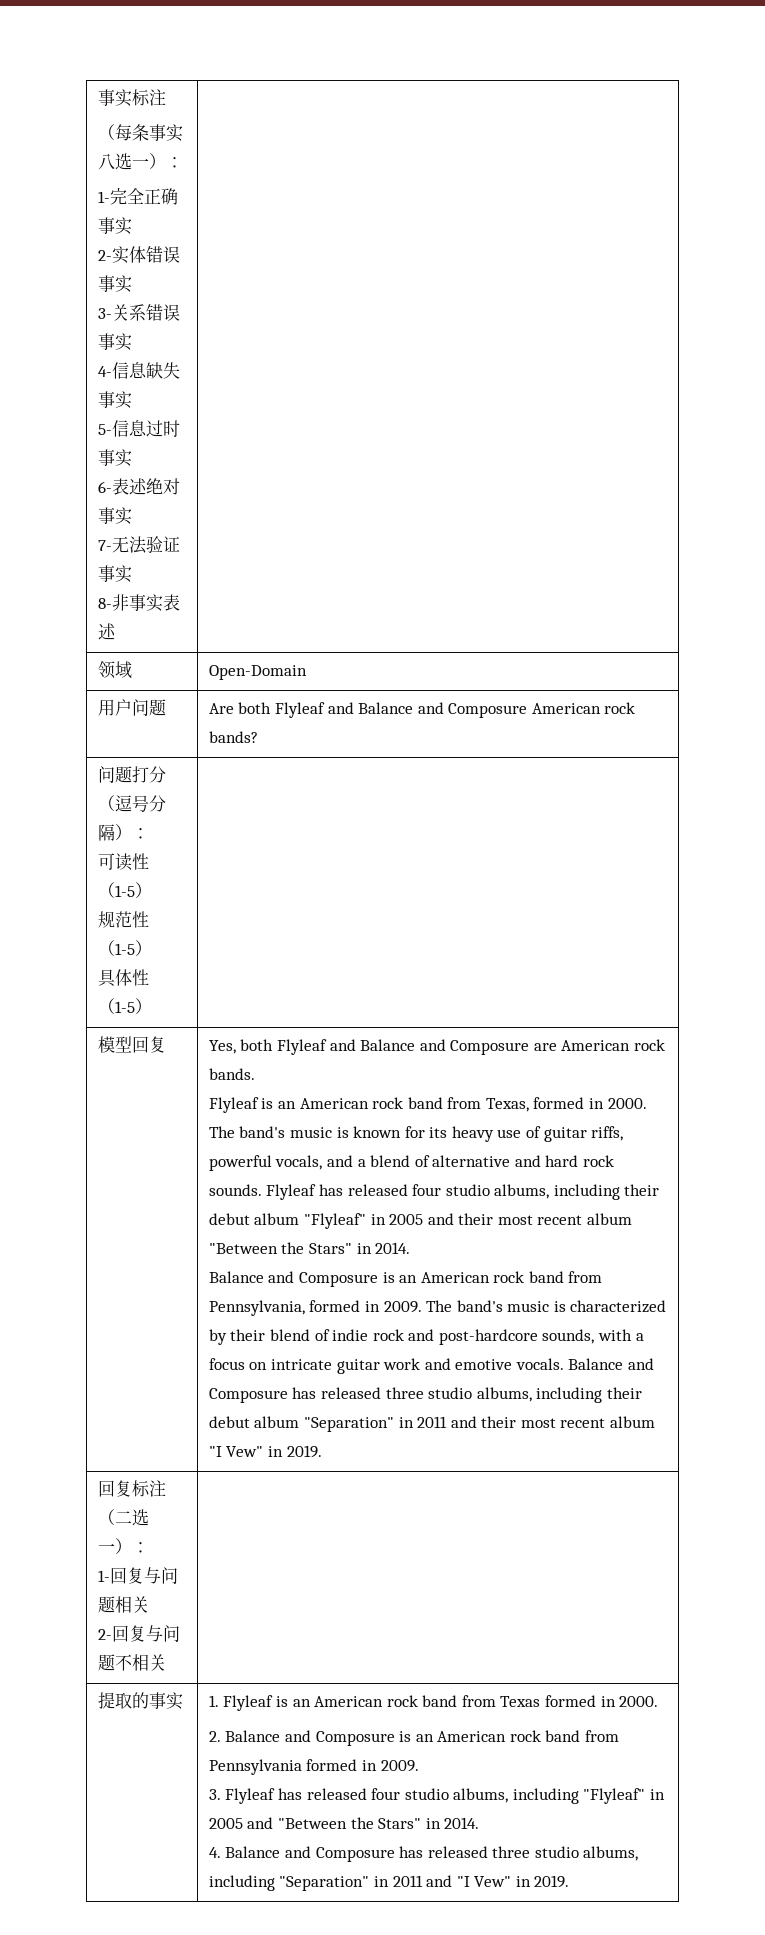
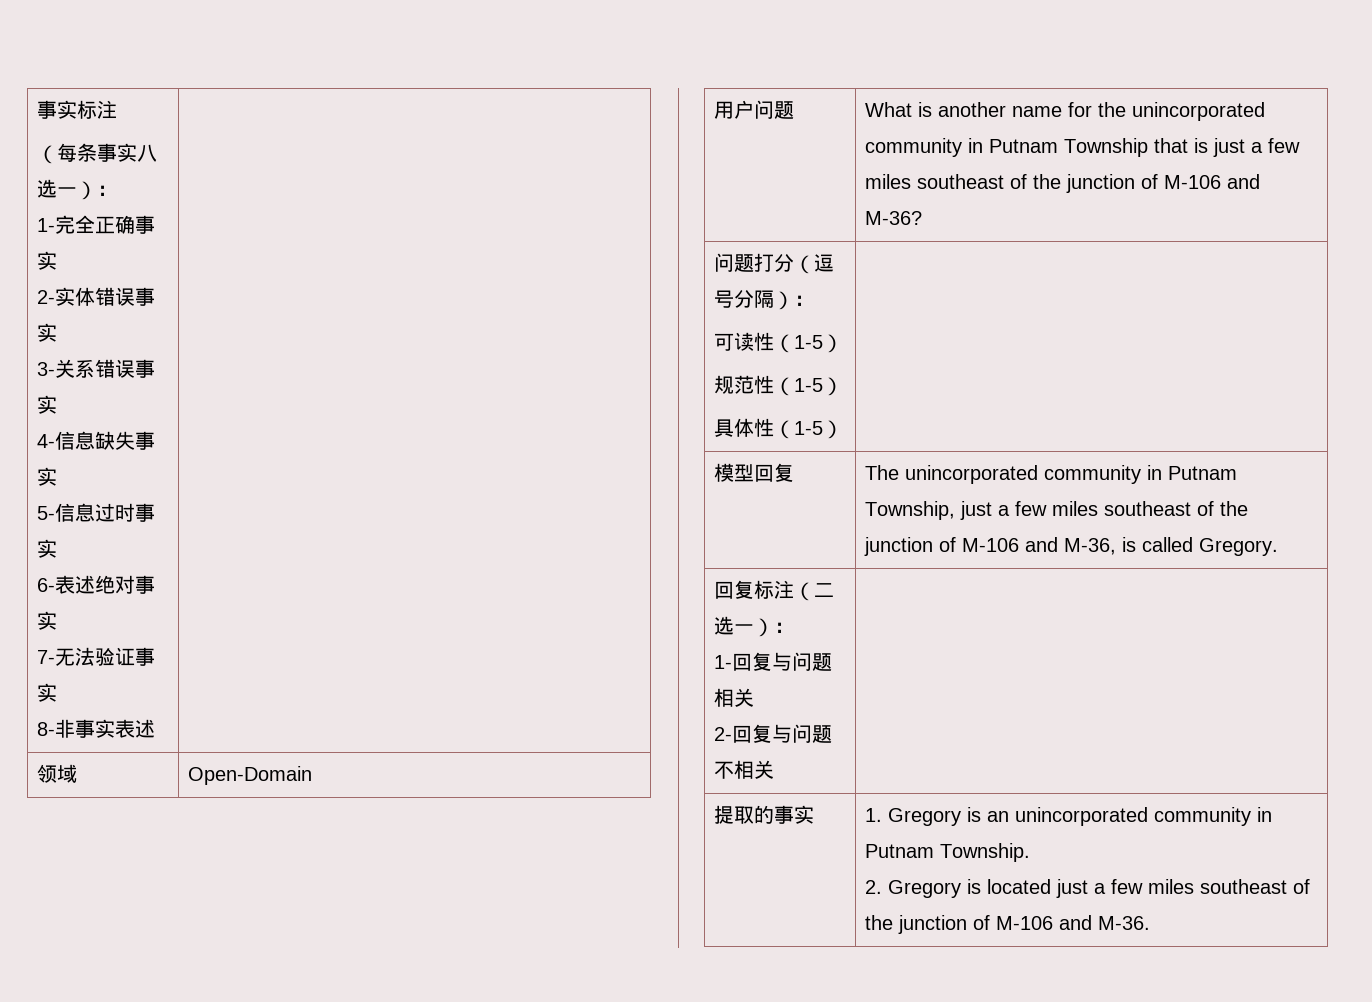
- 用户问题 | Are both Flyleaf and Balance and Composure American rock bands?
+ 用户问题 | What is another name for the unincorporated community in Putnam Township that is just a few miles southeast of the junction of M-106 and M-36?
- Yes, both Flyleaf and Balance and Composure are American rock bands.
- Flyleaf is an American rock band from Texas, formed in 2000. The band's music is known for its heavy use of guitar riffs, powerful vocals, and a blend of alternative and hard rock sounds. Flyleaf has released four studio albums, including their debut album "Flyleaf" in 2005 and their most recent album "Between the Stars" in 2014.
- Balance and Composure is an American rock band from Pennsylvania, formed in 2009. The band's music is characterized by their blend of indie rock and post-hardcore sounds, with a focus on intricate guitar work and emotive vocals. Balance and Composure has released three studio albums, including their debut album "Separation" in 2011 and their most recent album "I Vew" in 2019.
+ The unincorporated community in Putnam Township, just a few miles southeast of the junction of M-106 and M-36, is called Gregory.
- 1. Flyleaf is an American rock band from Texas formed in 2000.
- 2. Balance and Composure is an American rock band from Pennsylvania formed in 2009.
- 3. Flyleaf has released four studio albums, including "Flyleaf" in 2005 and "Between the Stars" in 2014.
- 4. Balance and Composure has released three studio albums, including "Separation" in 2011 and "I Vew" in 2019.
+ 1. Gregory is an unincorporated community in Putnam Township.
+ 2. Gregory is located just a few miles southeast of the junction of M-106 and M-36.

